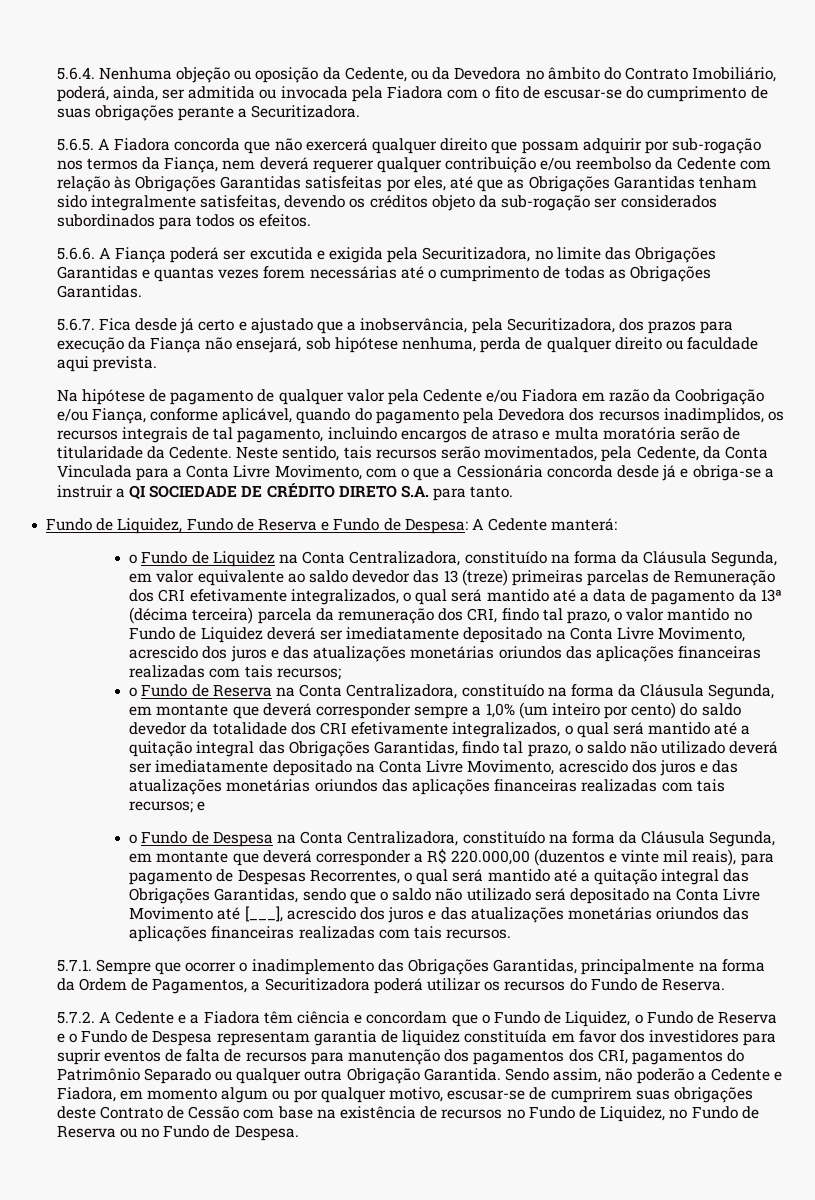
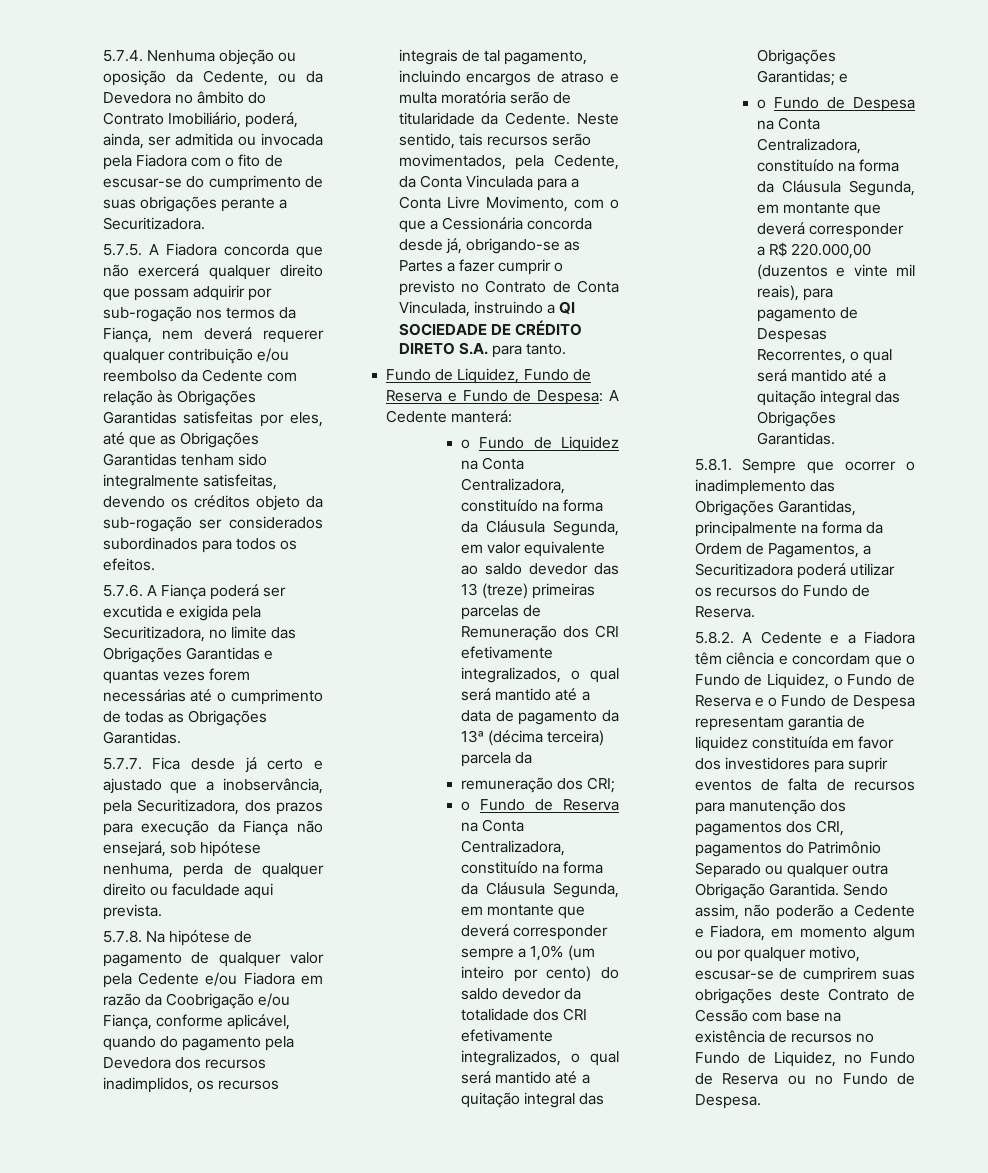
- 5.6.4. Nenhuma objeção ou oposição da Cedente, ou da Devedora no âmbito do Contrato Imobiliário, poderá, ainda, ser admitida ou invocada pela Fiadora com o fito de escusar-se do cumprimento de suas obrigações perante a Securitizadora.
+ 5.7.4. Nenhuma objeção ou oposição da Cedente, ou da Devedora no âmbito do Contrato Imobiliário, poderá, ainda, ser admitida ou invocada pela Fiadora com o fito de escusar-se do cumprimento de suas obrigações perante a Securitizadora.
- 5.6.5. A Fiadora concorda que não exercerá qualquer direito que possam adquirir por sub-rogação nos termos da Fiança, nem deverá requerer qualquer contribuição e/ou reembolso da Cedente com relação às Obrigações Garantidas satisfeitas por eles, até que as Obrigações Garantidas tenham sido integralmente satisfeitas, devendo os créditos objeto da sub-rogação ser considerados subordinados para todos os efeitos.
+ 5.7.5. A Fiadora concorda que não exercerá qualquer direito que possam adquirir por sub-rogação nos termos da Fiança, nem deverá requerer qualquer contribuição e/ou reembolso da Cedente com relação às Obrigações Garantidas satisfeitas por eles, até que as Obrigações Garantidas tenham sido integralmente satisfeitas, devendo os créditos objeto da sub-rogação ser considerados subordinados para todos os efeitos.
- 5.6.6. A Fiança poderá ser excutida e exigida pela Securitizadora, no limite das Obrigações Garantidas e quantas vezes forem necessárias até o cumprimento de todas as Obrigações Garantidas.
+ 5.7.6. A Fiança poderá ser excutida e exigida pela Securitizadora, no limite das Obrigações Garantidas e quantas vezes forem necessárias até o cumprimento de todas as Obrigações Garantidas.
- 5.6.7. Fica desde já certo e ajustado que a inobservância, pela Securitizadora, dos prazos para execução da Fiança não ensejará, sob hipótese nenhuma, perda de qualquer direito ou faculdade aqui prevista.
+ 5.7.7. Fica desde já certo e ajustado que a inobservância, pela Securitizadora, dos prazos para execução da Fiança não ensejará, sob hipótese nenhuma, perda de qualquer direito ou faculdade aqui prevista.
- Na hipótese de pagamento de qualquer valor pela Cedente e/ou Fiadora em razão da Coobrigação e/ou Fiança, conforme aplicável, quando do pagamento pela Devedora dos recursos inadimplidos, os recursos integrais de tal pagamento, incluindo encargos de atraso e multa moratória serão de titularidade da Cedente.
+ 5.7.8. Na hipótese de pagamento de qualquer valor pela Cedente e/ou Fiadora em razão da Coobrigação e/ou Fiança, conforme aplicável, quando do pagamento pela Devedora dos recursos inadimplidos, os recursos integrais de tal pagamento, incluindo encargos de atraso e multa moratória serão de titularidade da Cedente.
- Neste sentido, tais recursos serão movimentados, pela Cedente, da Conta Vinculada para a Conta Livre Movimento, com o que a Cessionária concorda desde já e obriga-se a instruir a QI SOCIEDADE DE CRÉDITO DIRETO S.A. para tanto.
+ Neste sentido, tais recursos serão movimentados, pela Cedente, da Conta Vinculada para a Conta Livre Movimento, com o que a Cessionária concorda desde já, obrigando-se as Partes a fazer cumprir o previsto no Contrato de Conta Vinculada, instruindo a QI SOCIEDADE DE CRÉDITO DIRETO S.A. para tanto.
- o Fundo de Liquidez na Conta Centralizadora, constituído na forma da Cláusula Segunda, em valor equivalente ao saldo devedor das 13 (treze) primeiras parcelas de Remuneração dos CRI efetivamente integralizados, o qual será mantido até a data de pagamento da 13ª (décima terceira) parcela da remuneração dos CRI, findo tal prazo, o valor mantido no Fundo de Liquidez deverá ser imediatamente depositado na Conta Livre Movimento, acrescido dos juros e das atualizações monetárias oriundos das aplicações financeiras realizadas com tais recursos;
+ o Fundo de Liquidez na Conta Centralizadora, constituído na forma da Cláusula Segunda, em valor equivalente ao saldo devedor das 13 (treze) primeiras parcelas de Remuneração dos CRI efetivamente integralizados, o qual será mantido até a data de pagamento da 13ª (décima terceira) parcela da
+ remuneração dos CRI;
- o Fundo de Reserva na Conta Centralizadora, constituído na forma da Cláusula Segunda, em montante que deverá corresponder sempre a 1,0% (um inteiro por cento) do saldo devedor da totalidade dos CRI efetivamente integralizados, o qual será mantido até a quitação integral das Obrigações Garantidas, findo tal prazo, o saldo não utilizado deverá ser imediatamente depositado na Conta Livre Movimento, acrescido dos juros e das atualizações monetárias oriundos das aplicações financeiras realizadas com tais recursos; e
+ o Fundo de Reserva na Conta Centralizadora, constituído na forma da Cláusula Segunda, em montante que deverá corresponder sempre a 1,0% (um inteiro por cento) do saldo devedor da totalidade dos CRI efetivamente integralizados, o qual será mantido até a quitação integral das Obrigações Garantidas; e
- o Fundo de Despesa na Conta Centralizadora, constituído na forma da Cláusula Segunda, em montante que deverá corresponder a R$ 220.000,00 (duzentos e vinte mil reais), para pagamento de Despesas Recorrentes, o qual será mantido até a quitação integral das Obrigações Garantidas, sendo que o saldo não utilizado será depositado na Conta Livre Movimento até [___], acrescido dos juros e das atualizações monetárias oriundos das aplicações financeiras realizadas com tais recursos.
- 5.7.1. Sempre que ocorrer o inadimplemento das Obrigações Garantidas, principalmente na forma da Ordem de Pagamentos, a Securitizadora poderá utilizar os recursos do Fundo de Reserva.
+ o Fundo de Despesa na Conta Centralizadora, constituído na forma da Cláusula Segunda, em montante que deverá corresponder a R$ 220.000,00 (duzentos e vinte mil reais), para pagamento de Despesas Recorrentes, o qual será mantido até a quitação integral das Obrigações Garantidas.
+ 5.8.1. Sempre que ocorrer o inadimplemento das Obrigações Garantidas, principalmente na forma da Ordem de Pagamentos, a Securitizadora poderá utilizar os recursos do Fundo de Reserva.
- 5.7.2. A Cedente e a Fiadora têm ciência e concordam que o Fundo de Liquidez, o Fundo de Reserva e o Fundo de Despesa representam garantia de liquidez constituída em favor dos investidores para suprir eventos de falta de recursos para manutenção dos pagamentos dos CRI, pagamentos do Patrimônio Separado ou qualquer outra Obrigação Garantida.
+ 5.8.2. A Cedente e a Fiadora têm ciência e concordam que o Fundo de Liquidez, o Fundo de Reserva e o Fundo de Despesa representam garantia de liquidez constituída em favor dos investidores para suprir eventos de falta de recursos para manutenção dos pagamentos dos CRI, pagamentos do Patrimônio Separado ou qualquer outra Obrigação Garantida.

